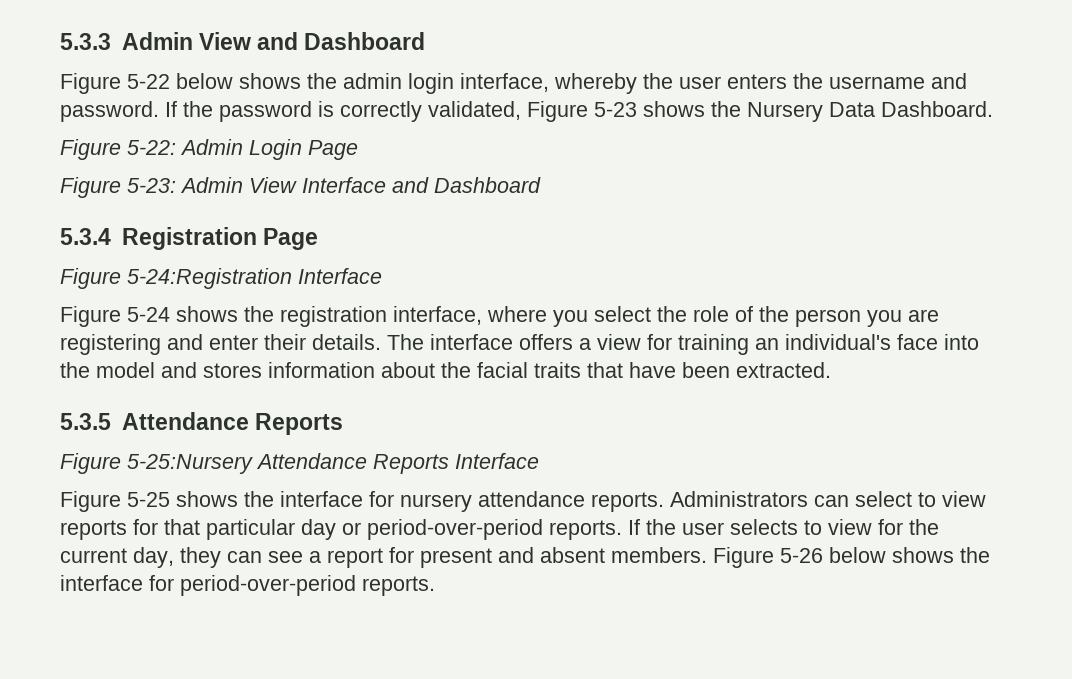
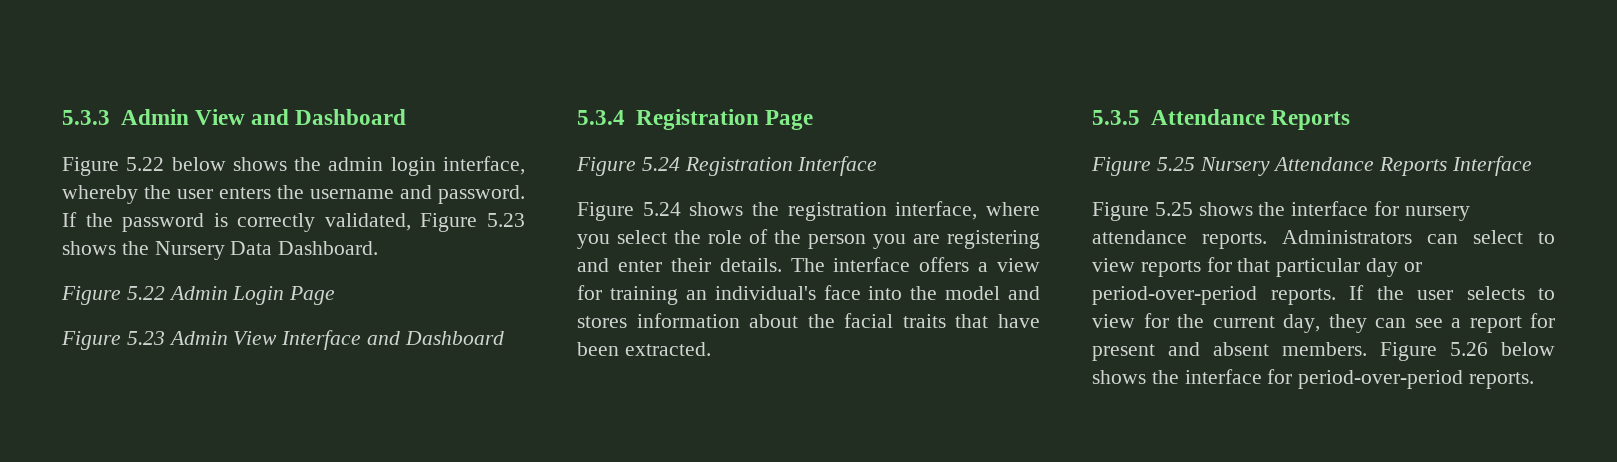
- Figure 5-22 below shows the admin login interface, whereby the user enters the username and password.
+ Figure 5.22 below shows the admin login interface, whereby the user enters the username and password.
- If the password is correctly validated, Figure 5-23 shows the Nursery Data Dashboard.
+ If the password is correctly validated, Figure 5.23 shows the Nursery Data Dashboard.
- Figure 5-22: Admin Login Page
+ Figure 5.22 Admin Login Page
- Figure 5-23: Admin View Interface and Dashboard
+ Figure 5.23 Admin View Interface and Dashboard
- Figure 5-24:Registration Interface
- Figure 5-24 shows the registration interface, where you select the role of the person you are registering and enter their details.
+ Figure 5.24 Registration Interface
+ Figure 5.24 shows the registration interface, where you select the role of the person you are registering and enter their details.
- Figure 5-25:Nursery Attendance Reports Interface
+ Figure 5.25 Nursery Attendance Reports Interface
- Figure 5-25 shows the interface for nursery attendance reports.
+ Figure 5.25 shows the interface for nursery attendance reports.
- Figure 5-26 below shows the interface for period-over-period reports.
+ Figure 5.26 below shows the interface for period-over-period reports.

